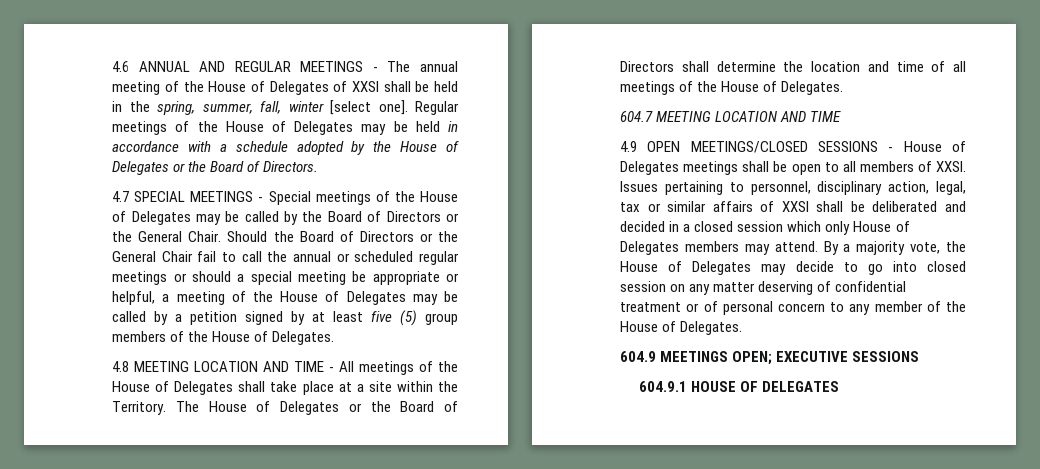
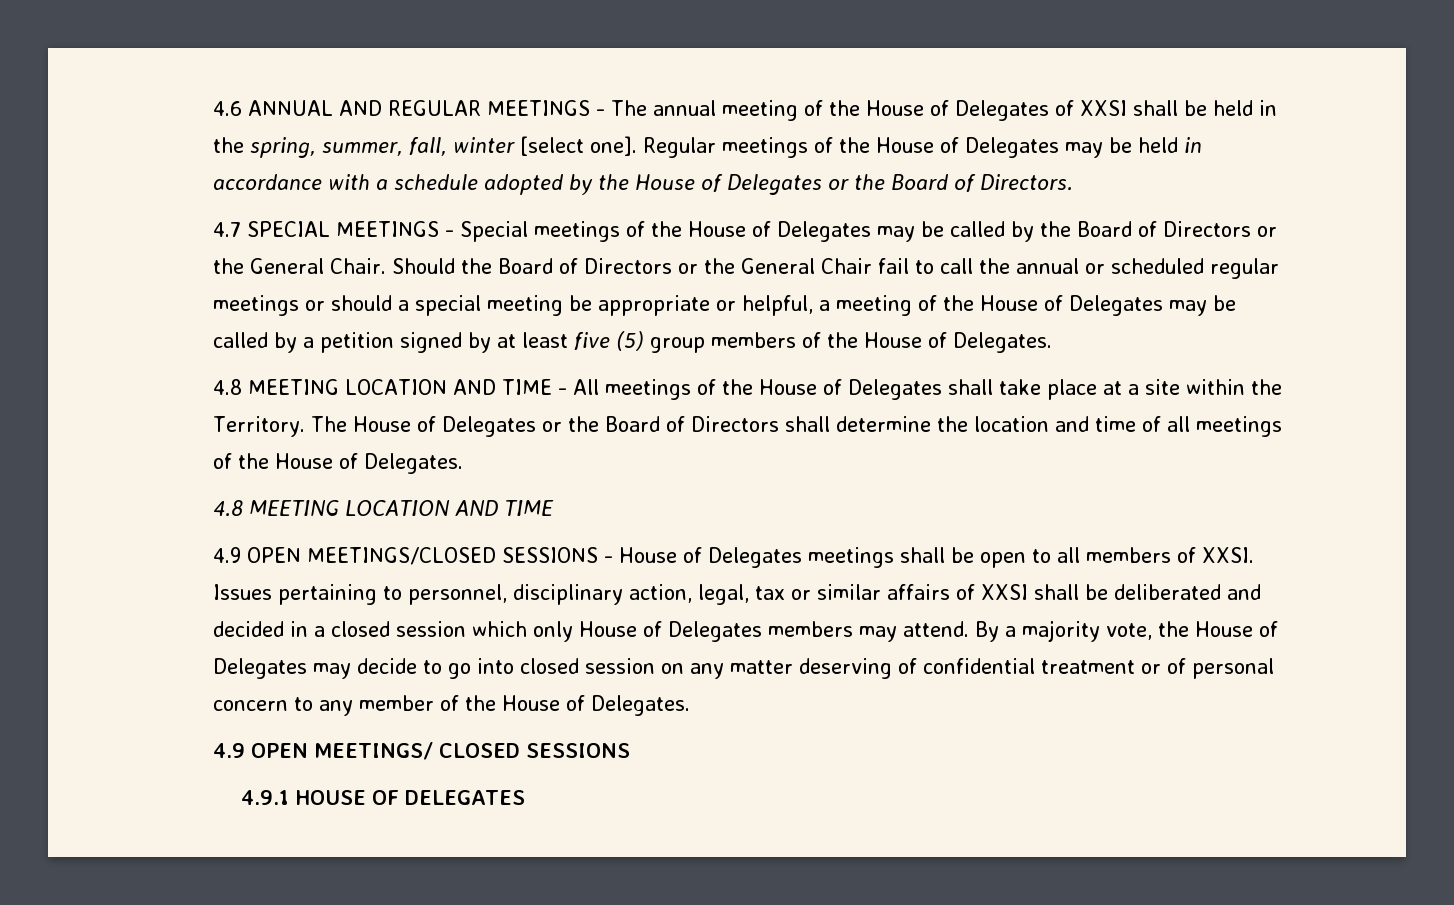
  The House of Delegates or the Board of Directors shall determine the location and time of all meetings of the House of Delegates.
- 604.7 MEETING LOCATION AND TIME
+ 4.8 MEETING LOCATION AND TIME
- 604.9 MEETINGS OPEN; EXECUTIVE SESSIONS
+ 4.9 OPEN MEETINGS/ CLOSED SESSIONS
- 604.9.1 HOUSE OF DELEGATES
+ 4.9.1 HOUSE OF DELEGATES

